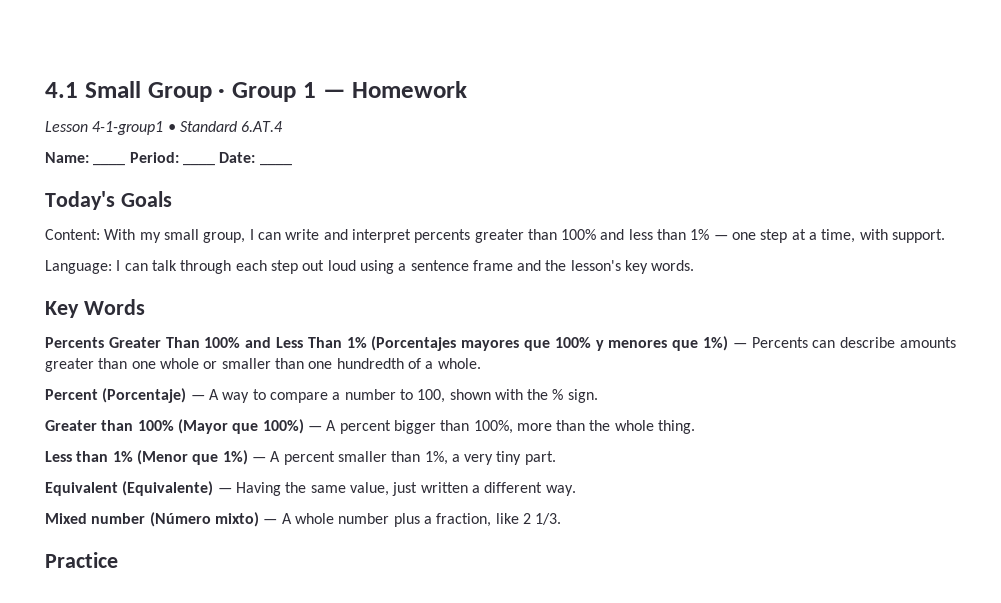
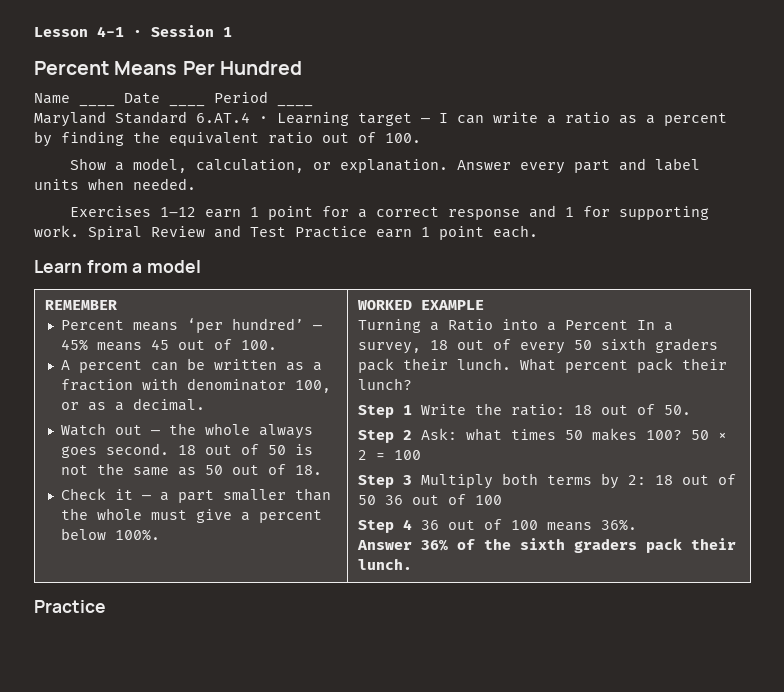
- 4.1 Small Group · Group 1 — Homework
- Lesson 4-1-group1 • Standard 6.AT.4
- Name: ____ Period: ____ Date: ____
- Today's Goals
- Content: With my small group, I can write and interpret percents greater than 100% and less than 1% — one step at a time, with support.
- Language: I can talk through each step out loud using a sentence frame and the lesson's key words.
- Key Words
- Percents Greater Than 100% and Less Than 1% (Porcentajes mayores que 100% y menores que 1%) — Percents can describe amounts greater than one whole or smaller than one hundredth of a whole.
- Percent (Porcentaje) — A way to compare a number to 100, shown with the % sign.
- Greater than 100% (Mayor que 100%) — A percent bigger than 100%, more than the whole thing.
- Less than 1% (Menor que 1%) — A percent smaller than 1%, a very tiny part.
- Equivalent (Equivalente) — Having the same value, just written a different way.
- Mixed number (Número mixto) — A whole number plus a fraction, like 2 1/3.
+ Lesson 4-1 · Session 1
+ Percent Means Per Hundred
+ Name ____ Date ____ Period ____
+ Maryland Standard 6.AT.4 · Learning target — I can write a ratio as a percent by finding the equivalent ratio out of 100.
+ Show a model, calculation, or explanation. Answer every part and label units when needed.
+ Exercises 1–12 earn 1 point for a correct response and 1 for supporting work. Spiral Review and Test Practice earn 1 point each.
+ Learn from a model
+ REMEMBER
+ Percent means ‘per hundred’ — 45% means 45 out of 100.
+ A percent can be written as a fraction with denominator 100, or as a decimal.
+ Watch out — the whole always goes second. 18 out of 50 is not the same as 50 out of 18.
+ Check it — a part smaller than the whole must give a percent below 100%. | WORKED EXAMPLE
+ Turning a Ratio into a Percent In a survey, 18 out of every 50 sixth graders pack their lunch. What percent pack their lunch?
+ Step 1 Write the ratio: 18 out of 50.
+ Step 2 Ask: what times 50 makes 100? 50 × 2 = 100
+ Step 3 Multiply both terms by 2: 18 out of 50 36 out of 100
+ Step 4 36 out of 100 means 36%.
+ Answer 36% of the sixth graders pack their lunch.

